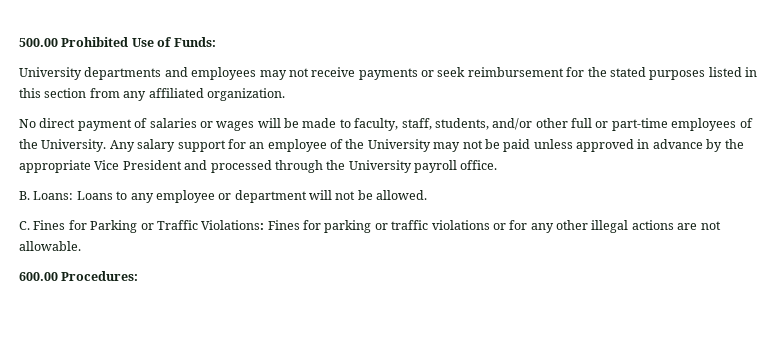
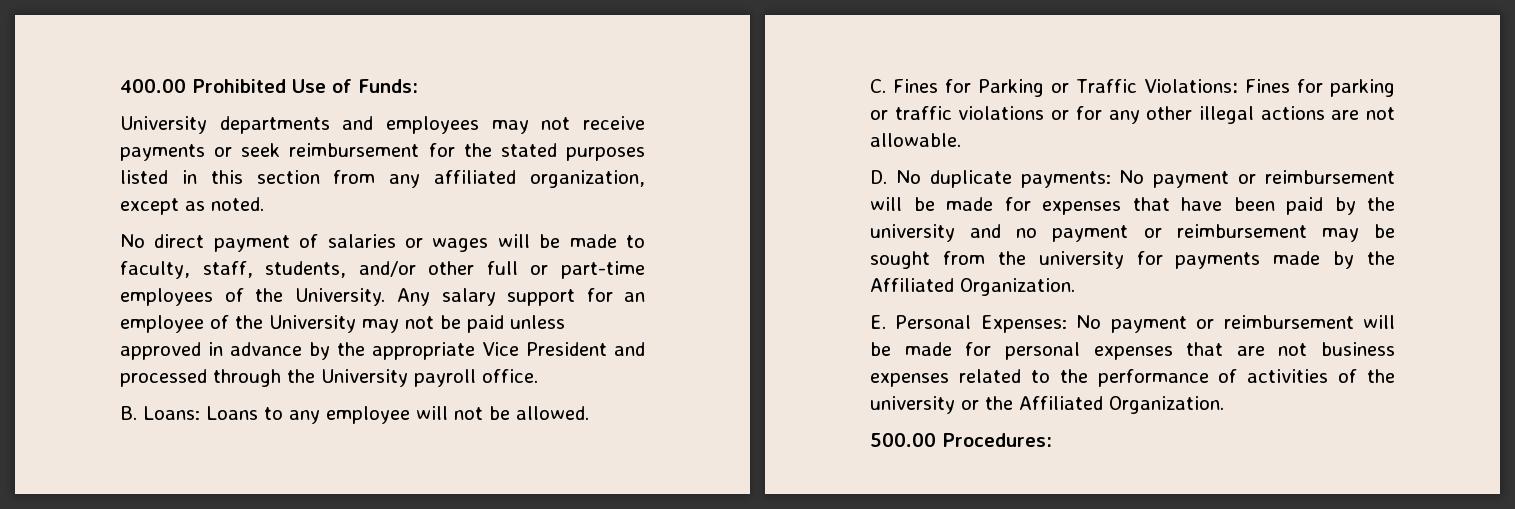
- 500.00 Prohibited Use of Funds:
+ 400.00 Prohibited Use of Funds:
- University departments and employees may not receive payments or seek reimbursement for the stated purposes listed in this section from any affiliated organization.
+ University departments and employees may not receive payments or seek reimbursement for the stated purposes listed in this section from any affiliated organization, except as noted.
- B. Loans: Loans to any employee or department will not be allowed.
+ B. Loans: Loans to any employee will not be allowed.
- 600.00 Procedures:
+ D. No duplicate payments: No payment or reimbursement will be made for expenses that have been paid by the university and no payment or reimbursement may be sought from the university for payments made by the Affiliated Organization.
+ E. Personal Expenses: No payment or reimbursement will be made for personal expenses that are not business expenses related to the performance of activities of the university or the Affiliated Organization.
+ 500.00 Procedures:

